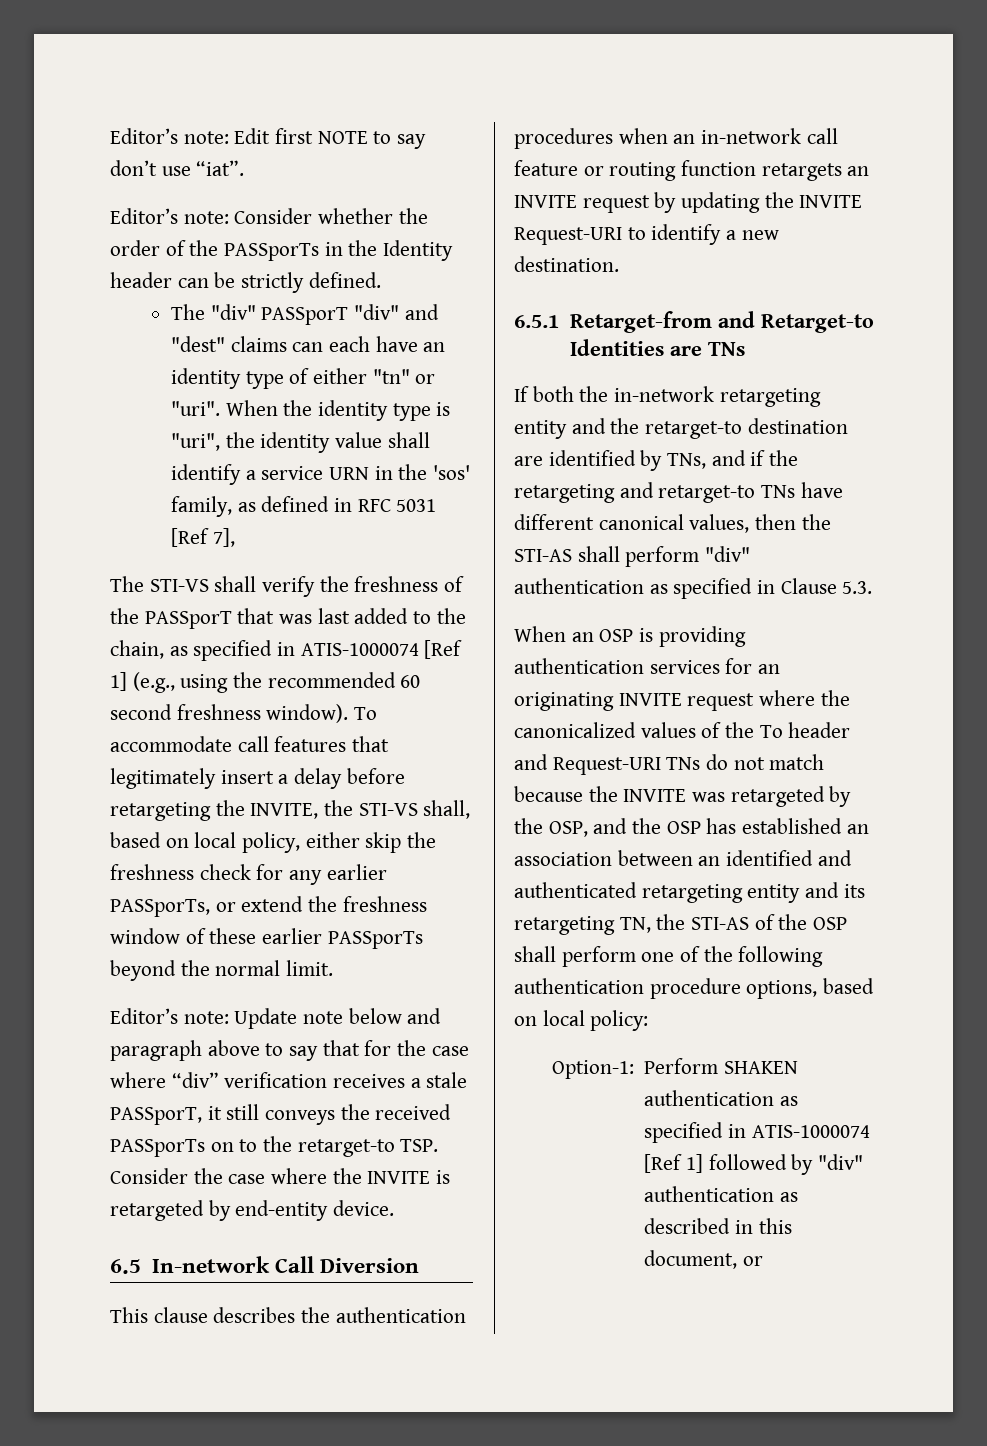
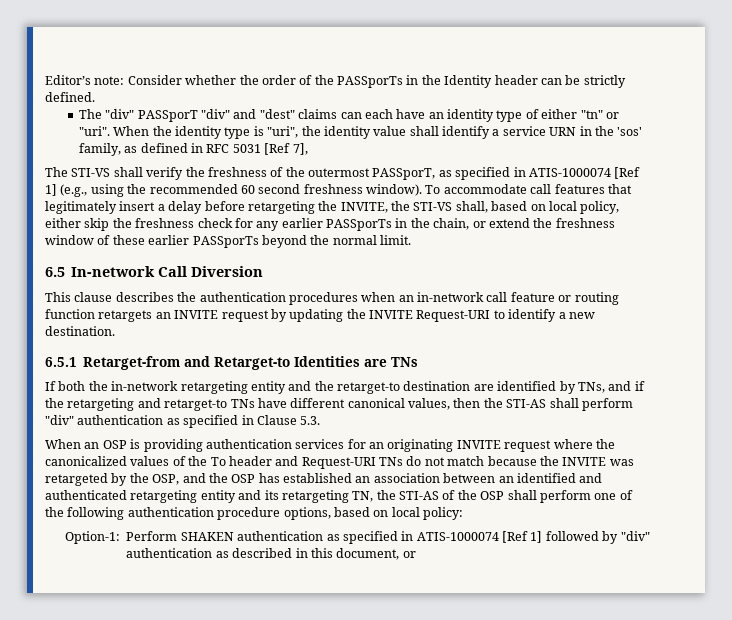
- Editor’s note: Edit first NOTE to say don’t use “iat”.
- The STI-VS shall verify the freshness of the PASSporT that was last added to the chain, as specified in ATIS-1000074 [Ref 1] (e.g., using the recommended 60 second freshness window).
+ The STI-VS shall verify the freshness of the outermost PASSporT, as specified in ATIS-1000074 [Ref 1] (e.g., using the recommended 60 second freshness window).
- To accommodate call features that legitimately insert a delay before retargeting the INVITE, the STI-VS shall, based on local policy, either skip the freshness check for any earlier PASSporTs, or extend the freshness window of these earlier PASSporTs beyond the normal limit.
+ To accommodate call features that legitimately insert a delay before retargeting the INVITE, the STI-VS shall, based on local policy, either skip the freshness check for any earlier PASSporTs in the chain, or extend the freshness window of these earlier PASSporTs beyond the normal limit.
- Editor’s note: Update note below and paragraph above to say that for the case where “div” verification receives a stale PASSporT, it still conveys the received PASSporTs on to the retarget-to TSP. Consider the case where the INVITE is retargeted by end-entity device.

